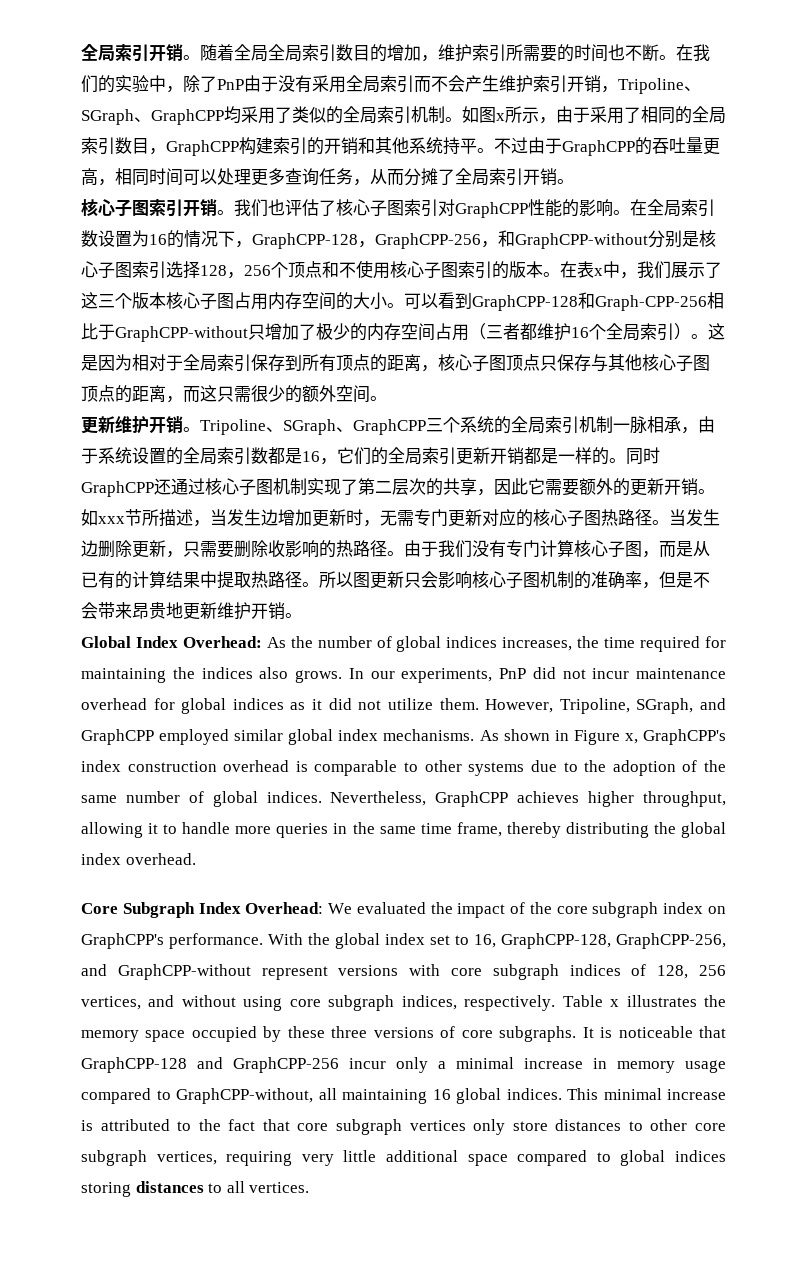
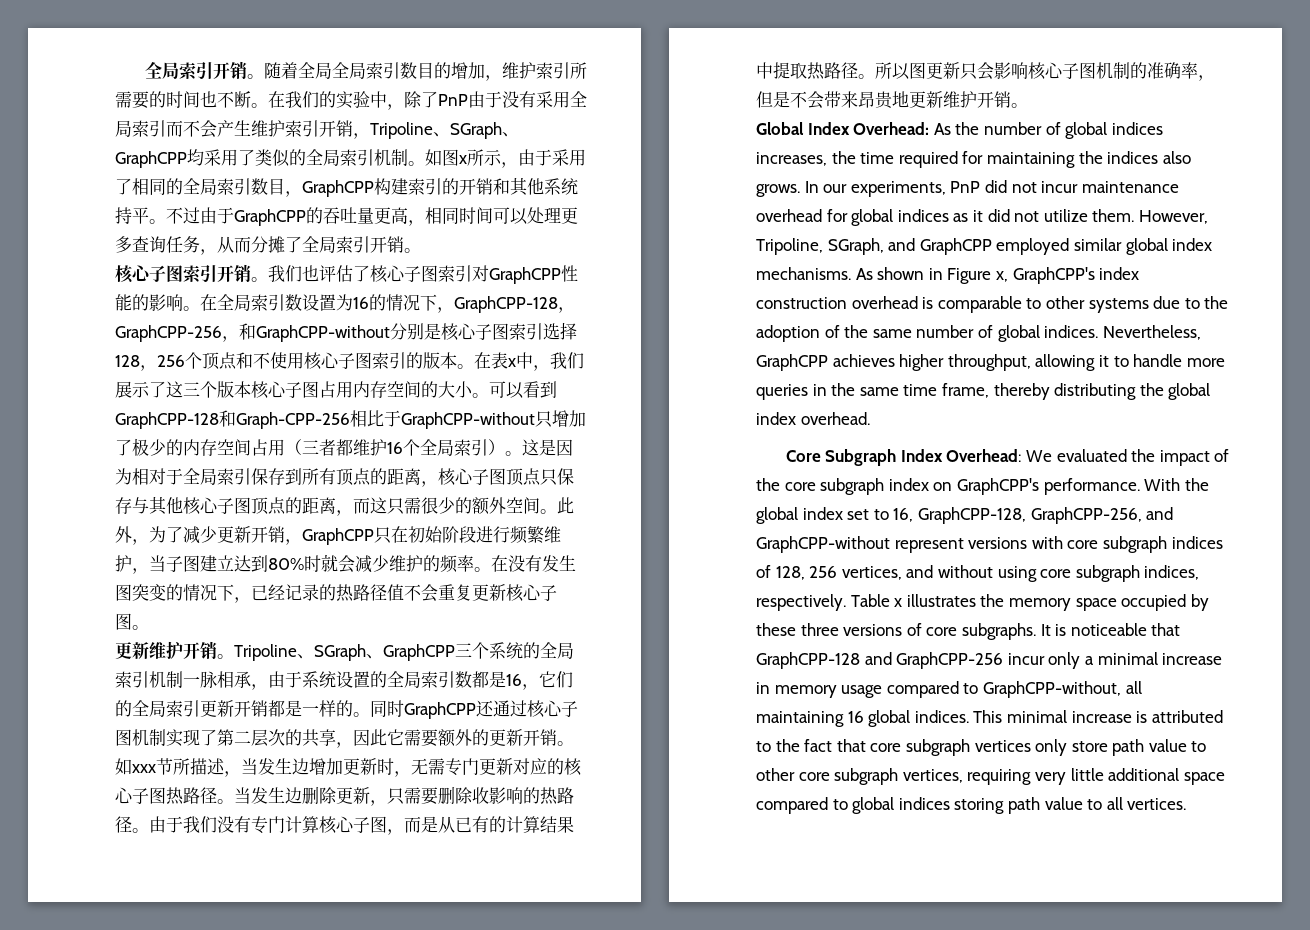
+ 此外，为了减少更新开销，GraphCPP只在初始阶段进行频繁维护，当子图建立达到80%时就会减少维护的频率。在没有发生图突变的情况下，已经记录的热路径值不会重复更新核心子图。
- This minimal increase is attributed to the fact that core subgraph vertices only store distances to other core subgraph vertices, requiring very little additional space compared to global indices storing distances to all vertices.
+ This minimal increase is attributed to the fact that core subgraph vertices only store path value to other core subgraph vertices, requiring very little additional space compared to global indices storing path value to all vertices.

